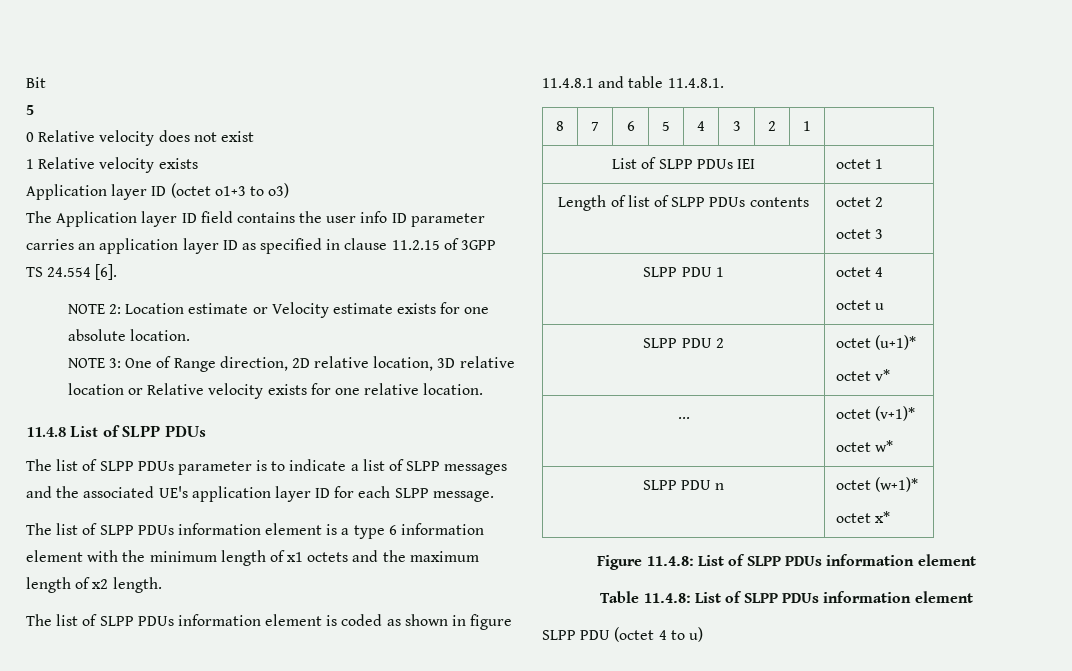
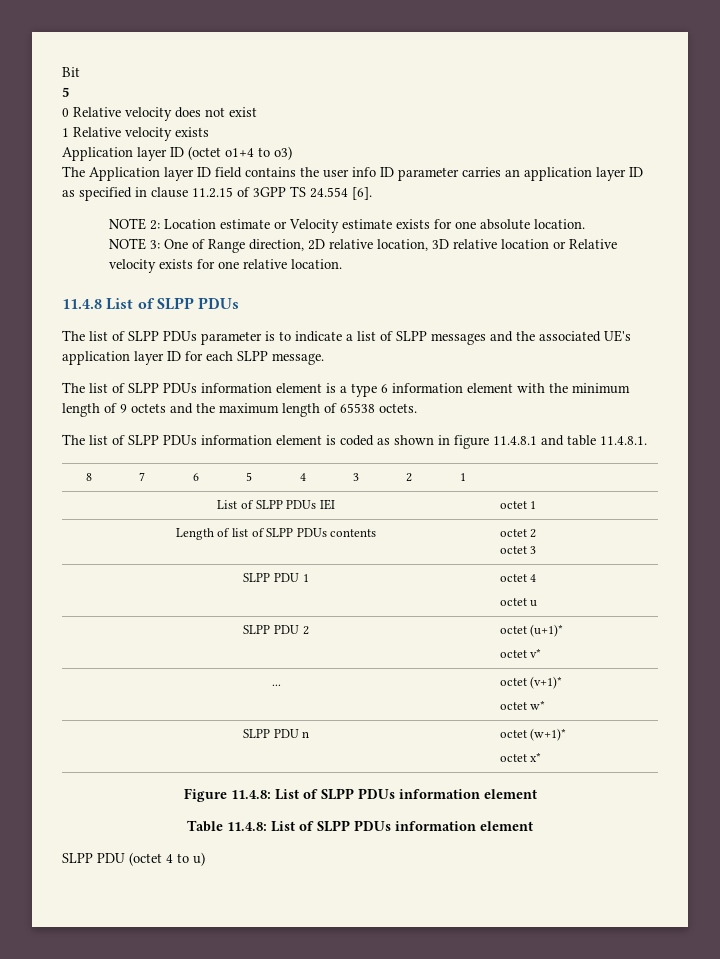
- Application layer ID (octet o1+3 to o3)
+ Application layer ID (octet o1+4 to o3)
- The list of SLPP PDUs information element is a type 6 information element with the minimum length of x1 octets and the maximum length of x2 length.
+ The list of SLPP PDUs information element is a type 6 information element with the minimum length of 9 octets and the maximum length of 65538 octets.

